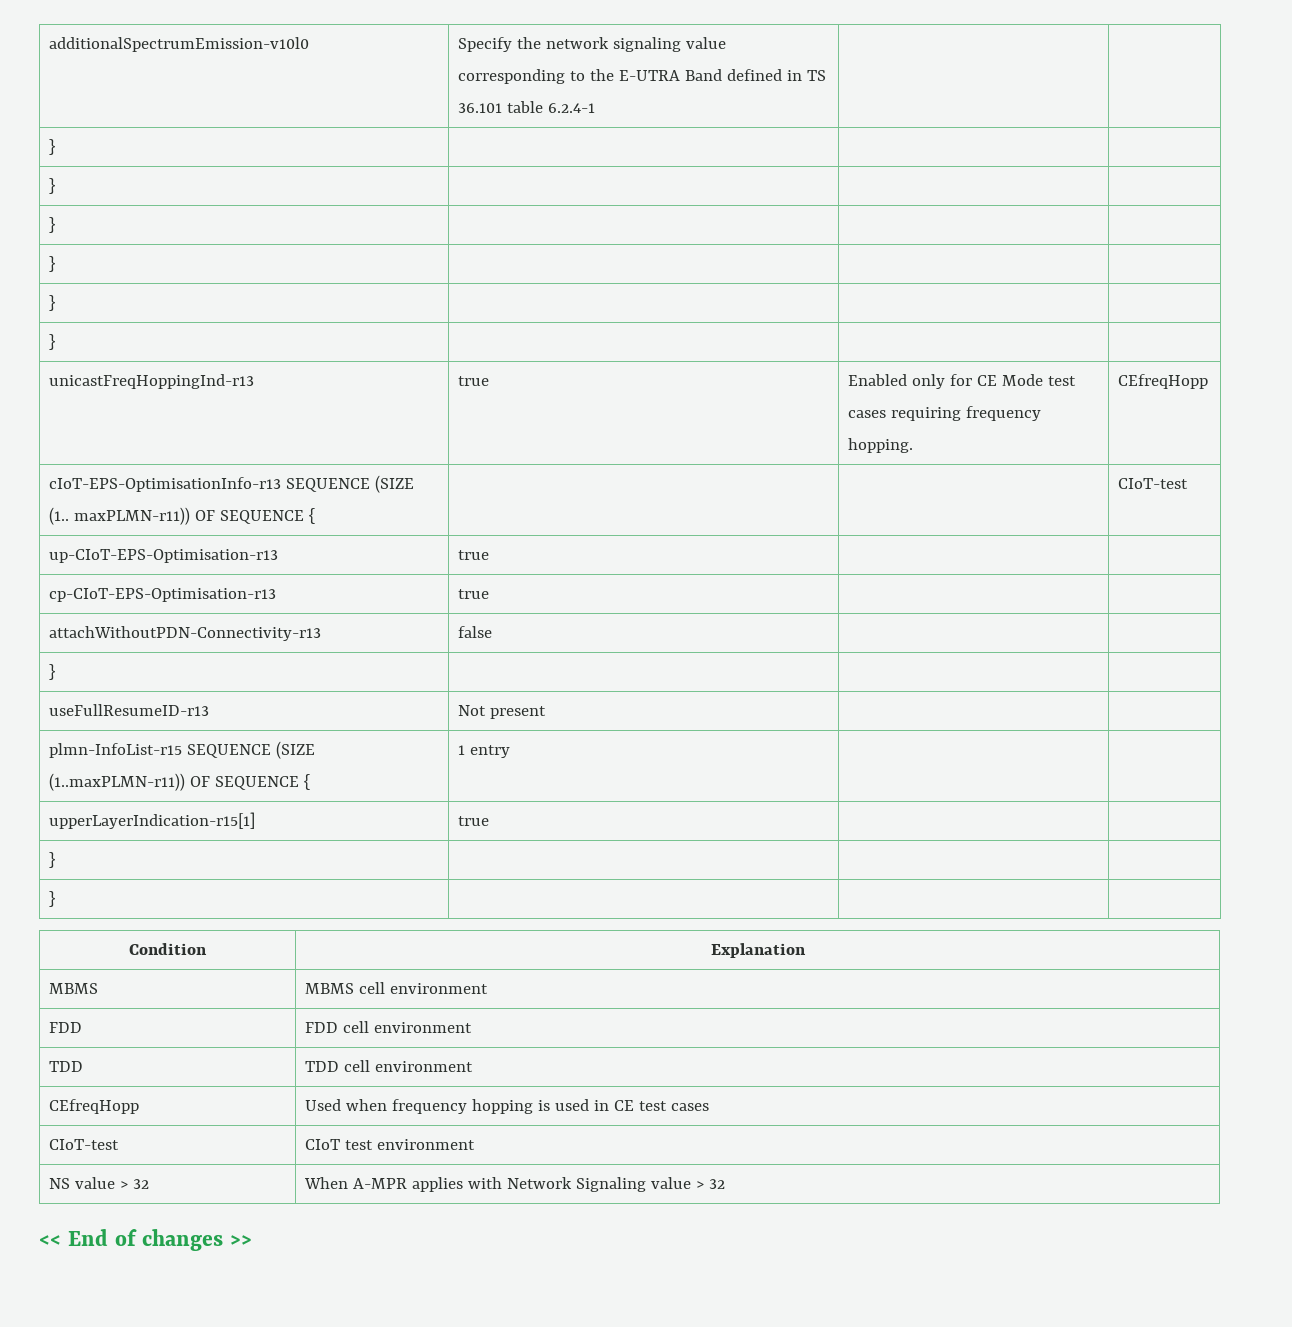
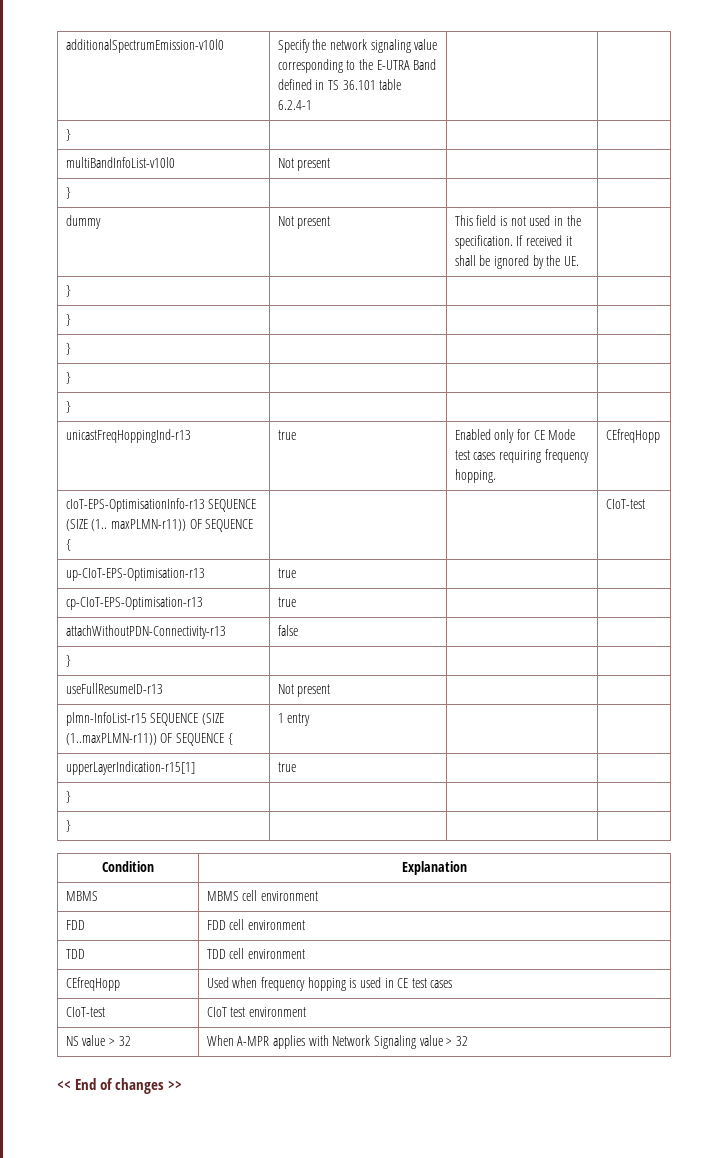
+ multiBandInfoList-v10l0 | Not present | |
+ } | | |
+ dummy | Not present | This field is not used in the specification. If received it shall be ignored by the UE. |

